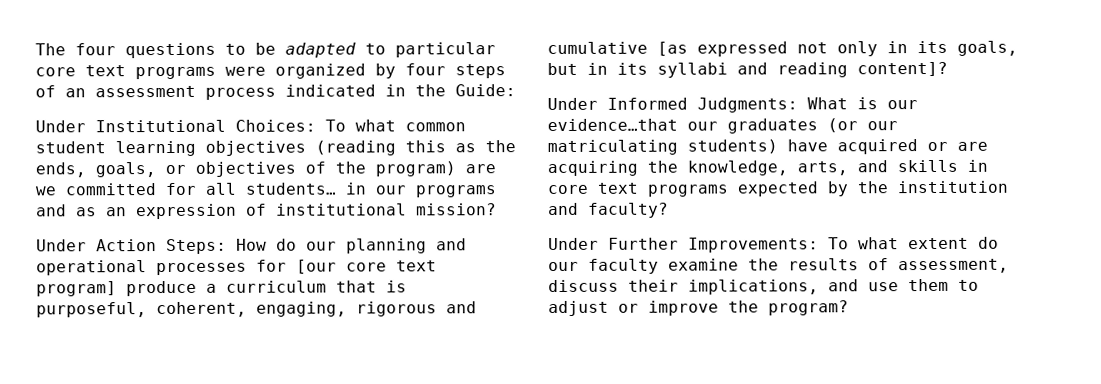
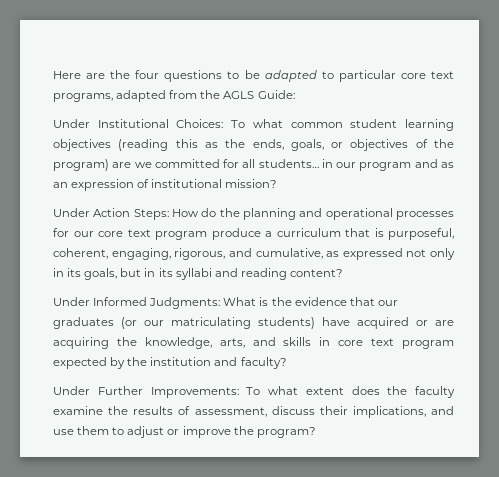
- The four questions to be adapted to particular core text programs were organized by four steps of an assessment process indicated in the Guide:
+ Here are the four questions to be adapted to particular core text programs, adapted from the AGLS Guide:
- Under Institutional Choices: To what common student learning objectives (reading this as the ends, goals, or objectives of the program) are we committed for all students… in our programs and as an expression of institutional mission?
+ Under Institutional Choices: To what common student learning objectives (reading this as the ends, goals, or objectives of the program) are we committed for all students… in our program and as an expression of institutional mission?
- Under Action Steps: How do our planning and operational processes for [our core text program] produce a curriculum that is purposeful, coherent, engaging, rigorous and cumulative [as expressed not only in its goals, but in its syllabi and reading content]?
+ Under Action Steps: How do the planning and operational processes for our core text program produce a curriculum that is purposeful, coherent, engaging, rigorous, and cumulative, as expressed not only in its goals, but in its syllabi and reading content?
- Under Informed Judgments: What is our evidence…that our graduates (or our matriculating students) have acquired or are acquiring the knowledge, arts, and skills in core text programs expected by the institution and faculty?
+ Under Informed Judgments: What is the evidence that our graduates (or our matriculating students) have acquired or are acquiring the knowledge, arts, and skills in core text program expected by the institution and faculty?
- Under Further Improvements: To what extent do our faculty examine the results of assessment, discuss their implications, and use them to adjust or improve the program?
+ Under Further Improvements: To what extent does the faculty examine the results of assessment, discuss their implications, and use them to adjust or improve the program?

